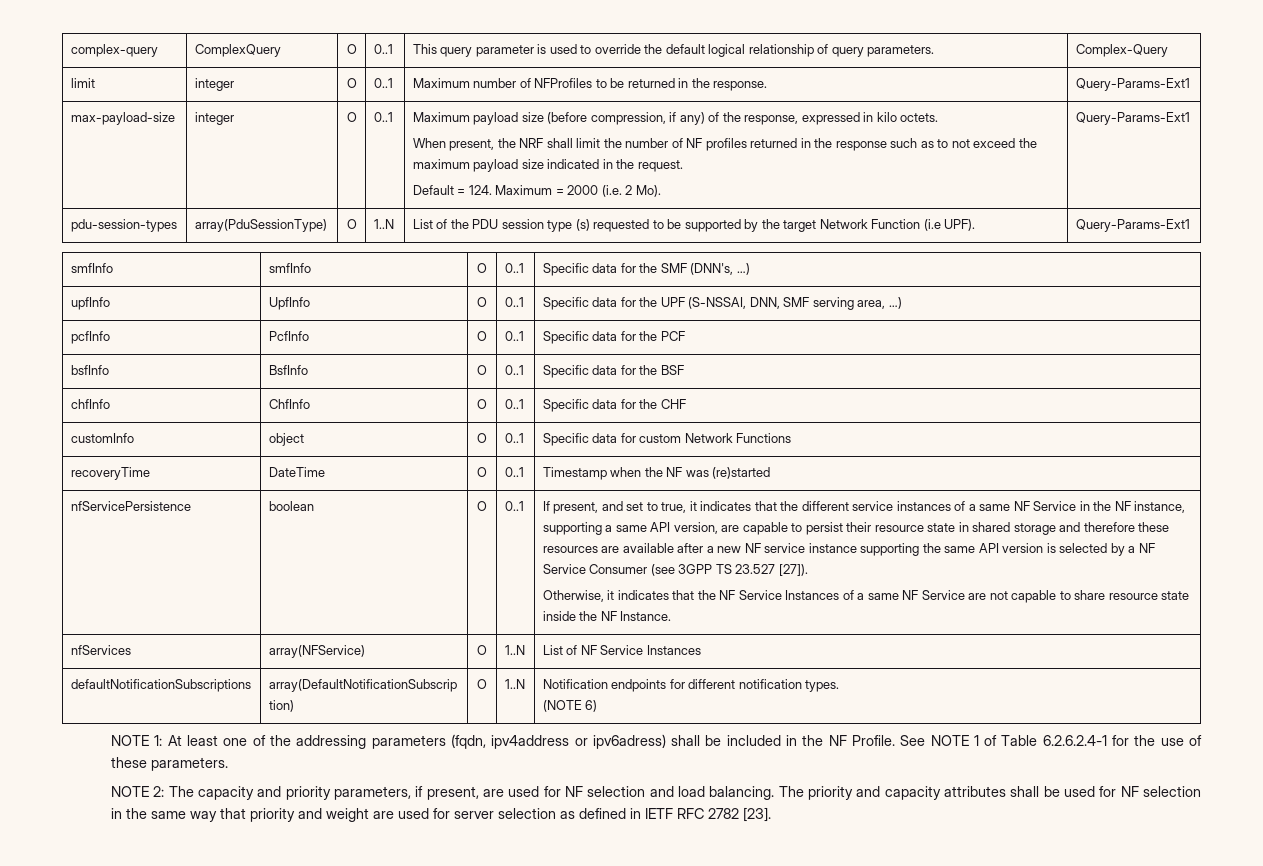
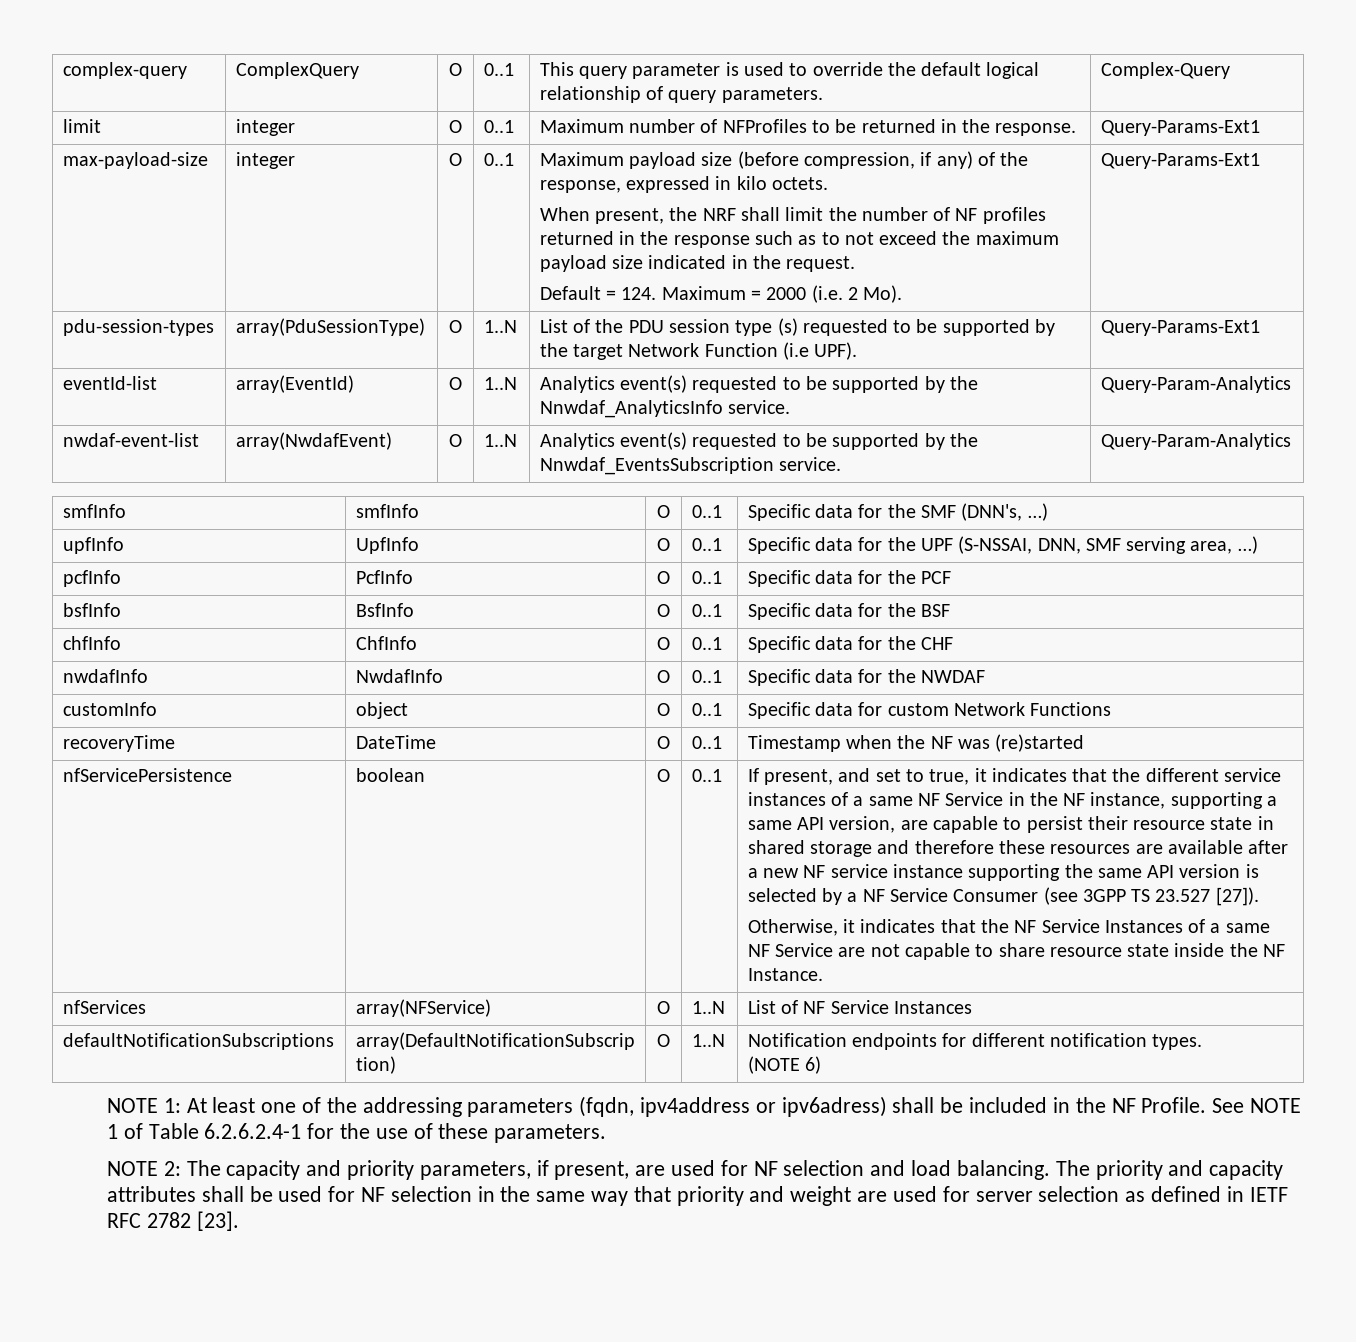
+ eventId-list | array(EventId) | O | 1..N | Analytics event(s) requested to be supported by the Nnwdaf_AnalyticsInfo service. | Query-Param-Analytics
+ nwdaf-event-list | array(NwdafEvent) | O | 1..N | Analytics event(s) requested to be supported by the Nnwdaf_EventsSubscription service. | Query-Param-Analytics
+ nwdafInfo | NwdafInfo | O | 0..1 | Specific data for the NWDAF

